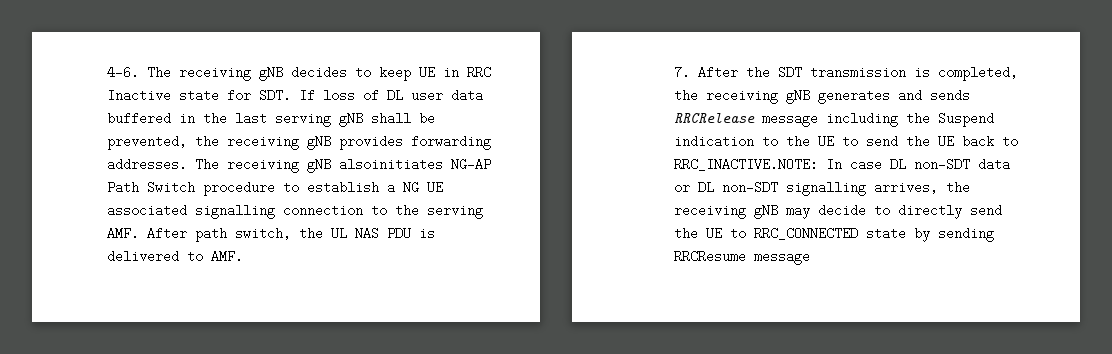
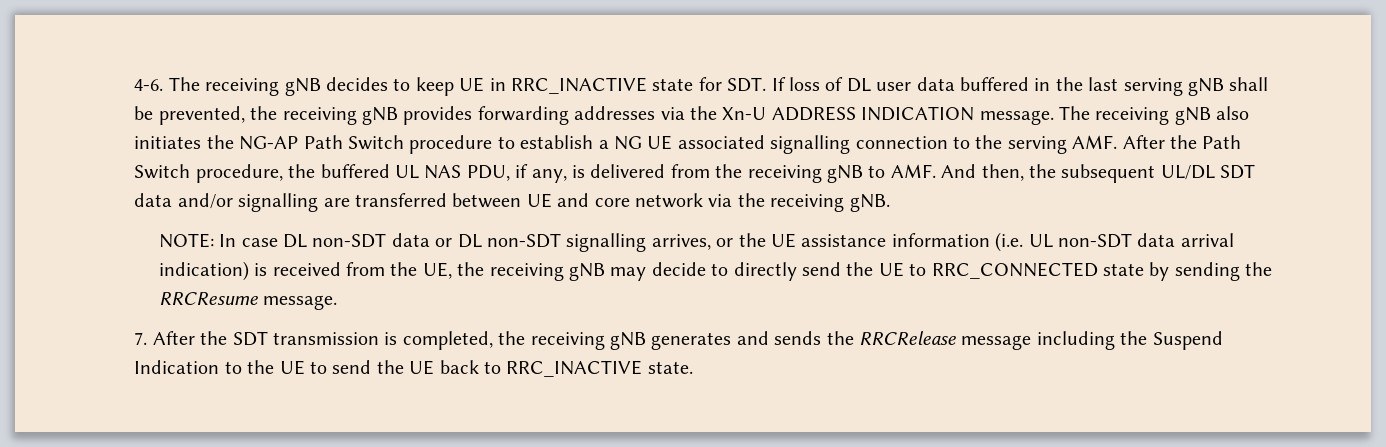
- The receiving gNB decides to keep UE in RRC Inactive state for SDT. If loss of DL user data buffered in the last serving gNB shall be prevented, the receiving gNB provides forwarding addresses. The receiving gNB alsoinitiates NG-AP Path Switch procedure to establish a NG UE associated signalling connection to the serving AMF. After path switch, the UL NAS PDU is delivered to AMF.
- 7. After the SDT transmission is completed, the receiving gNB generates and sends RRCRelease message including the Suspend indication to the UE to send the UE back to RRC_INACTIVE.NOTE:
+ The receiving gNB decides to keep UE in RRC_INACTIVE state for SDT. If loss of DL user data buffered in the last serving gNB shall be prevented, the receiving gNB provides forwarding addresses via the Xn-U ADDRESS INDICATION message. The receiving gNB also initiates the NG-AP Path Switch procedure to establish a NG UE associated signalling connection to the serving AMF. After the Path Switch procedure, the buffered UL NAS PDU, if any, is delivered from the receiving gNB to AMF. And then, the subsequent UL/DL SDT data and/or signalling are transferred between UE and core network via the receiving gNB.
+ NOTE:
- In case DL non-SDT data or DL non-SDT signalling arrives, the receiving gNB may decide to directly send the UE to RRC_CONNECTED state by sending RRCResume message
+ In case DL non-SDT data or DL non-SDT signalling arrives, or the UE assistance information (i.e. UL non-SDT data arrival indication) is received from the UE, the receiving gNB may decide to directly send the UE to RRC_CONNECTED state by sending the RRCResume message.
+ 7. After the SDT transmission is completed, the receiving gNB generates and sends the RRCRelease message including the Suspend Indication to the UE to send the UE back to RRC_INACTIVE state.

